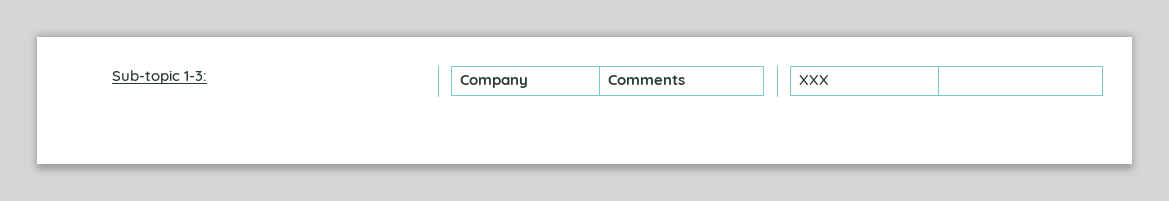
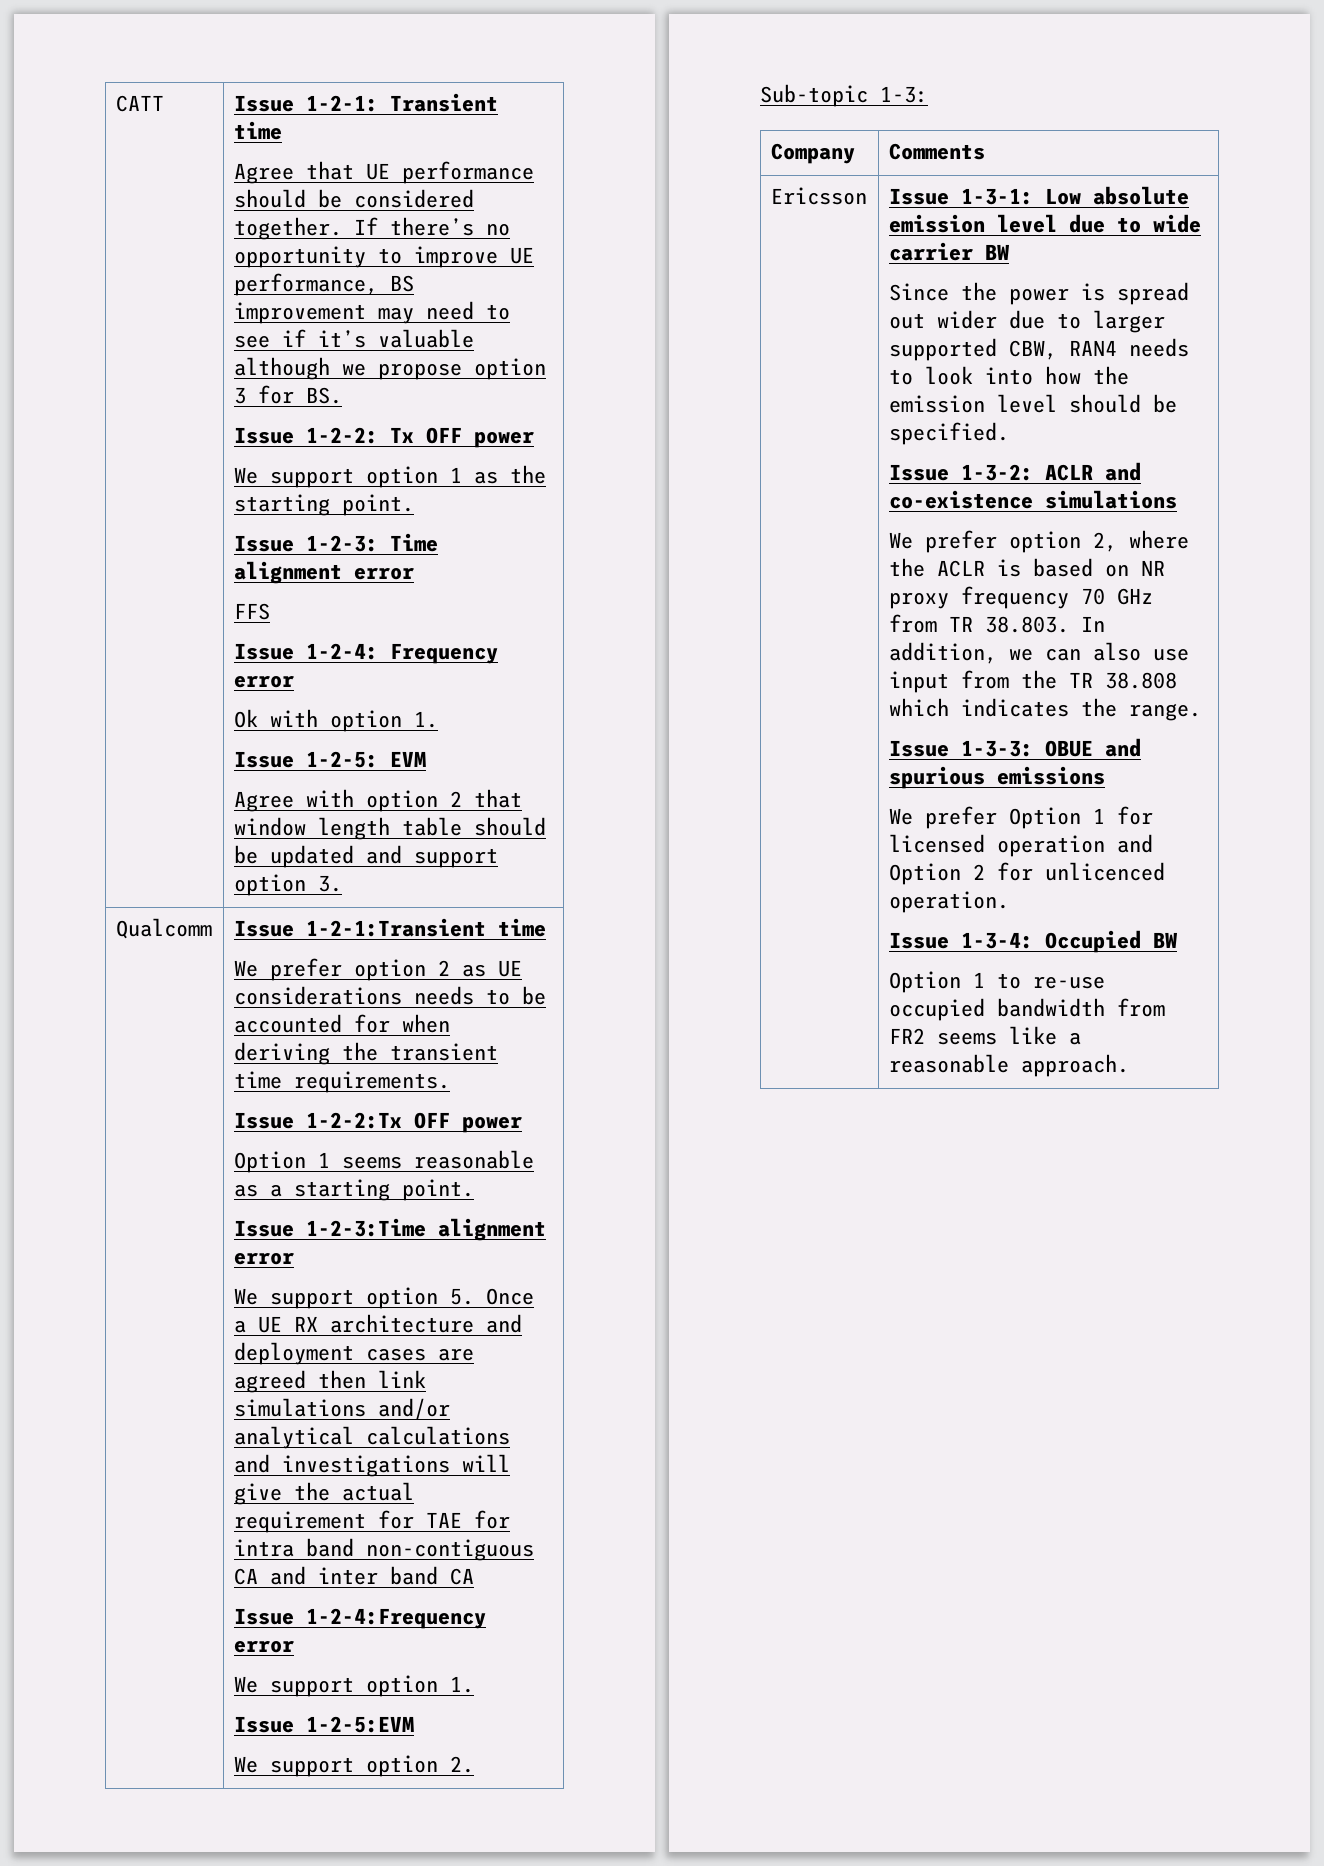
+ CATT | Issue 1-2-1: Transient time
+ Agree that UE performance should be considered together. If there’s no opportunity to improve UE performance, BS improvement may need to see if it’s valuable although we propose option 3 for BS.
+ Issue 1-2-2: Tx OFF power
+ We support option 1 as the starting point.
+ Issue 1-2-3: Time alignment error
+ FFS
+ Issue 1-2-4: Frequency error
+ Ok with option 1.
+ Issue 1-2-5: EVM
+ Agree with option 2 that window length table should be updated and support option 3.
+ Qualcomm | Issue 1-2-1:Transient time
+ We prefer option 2 as UE considerations needs to be accounted for when deriving the transient time requirements.
+ Issue 1-2-2:Tx OFF power
+ Option 1 seems reasonable as a starting point.
+ Issue 1-2-3:Time alignment error
+ We support option 5. Once a UE RX architecture and deployment cases are agreed then link simulations and/or analytical calculations and investigations will give the actual requirement for TAE for intra band non-contiguous CA and inter band CA
+ Issue 1-2-4:Frequency error
+ We support option 1.
+ Issue 1-2-5:EVM
+ We support option 2.
  Sub-topic 1-3:
  Company | Comments
- XXX |
+ Ericsson | Issue 1-3-1: Low absolute emission level due to wide carrier BW
+ Since the power is spread out wider due to larger supported CBW, RAN4 needs to look into how the emission level should be specified.
+ Issue 1-3-2: ACLR and co-existence simulations
+ We prefer option 2, where the ACLR is based on NR proxy frequency 70 GHz from TR 38.803. In addition, we can also use input from the TR 38.808 which indicates the range.
+ Issue 1-3-3: OBUE and spurious emissions
+ We prefer Option 1 for licensed operation and Option 2 for unlicenced operation.
+ Issue 1-3-4: Occupied BW
+ Option 1 to re-use occupied bandwidth from FR2 seems like a reasonable approach.

